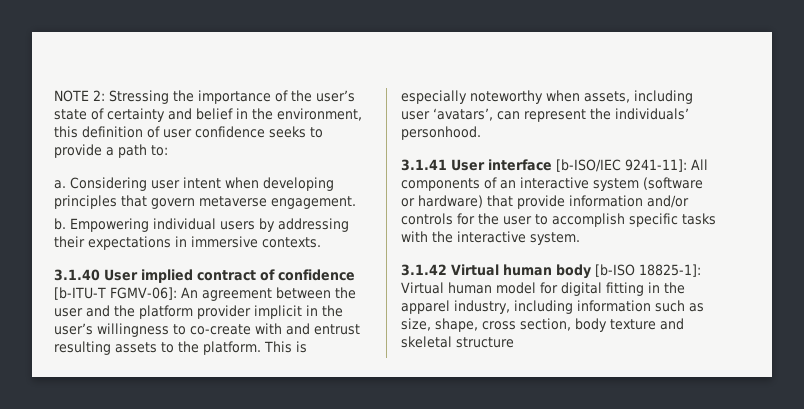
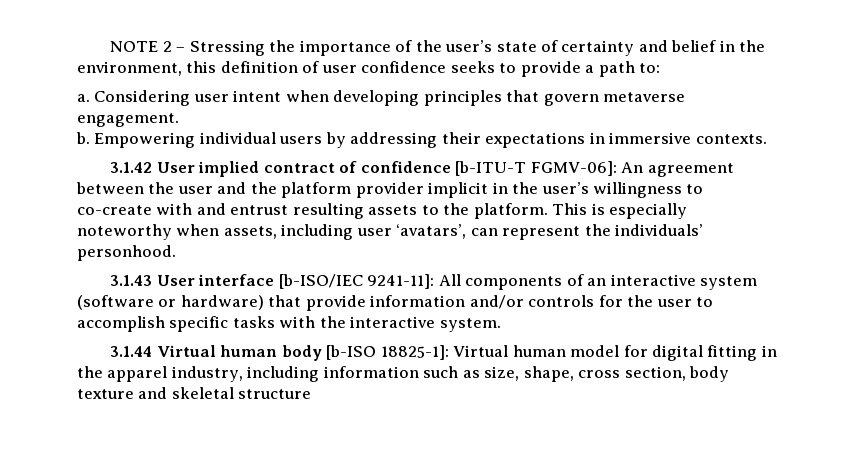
- NOTE 2: Stressing the importance of the user’s state of certainty and belief in the environment, this definition of user confidence seeks to provide a path to:
+ NOTE 2 – Stressing the importance of the user’s state of certainty and belief in the environment, this definition of user confidence seeks to provide a path to:
- 3.1.40 User implied contract of confidence [b-ITU-T FGMV-06]: An agreement between the user and the platform provider implicit in the user’s willingness to co-create with and entrust resulting assets to the platform.
+ 3.1.42 User implied contract of confidence [b-ITU-T FGMV-06]: An agreement between the user and the platform provider implicit in the user’s willingness to co-create with and entrust resulting assets to the platform.
- 3.1.41 User interface [b-ISO/IEC 9241-11]: All components of an interactive system (software or hardware) that provide information and/or controls for the user to accomplish specific tasks with the interactive system.
+ 3.1.43 User interface [b-ISO/IEC 9241-11]: All components of an interactive system (software or hardware) that provide information and/or controls for the user to accomplish specific tasks with the interactive system.
- 3.1.42 Virtual human body [b-ISO 18825-1]: Virtual human model for digital fitting in the apparel industry, including information such as size, shape, cross section, body texture and skeletal structure
+ 3.1.44 Virtual human body [b-ISO 18825-1]: Virtual human model for digital fitting in the apparel industry, including information such as size, shape, cross section, body texture and skeletal structure

